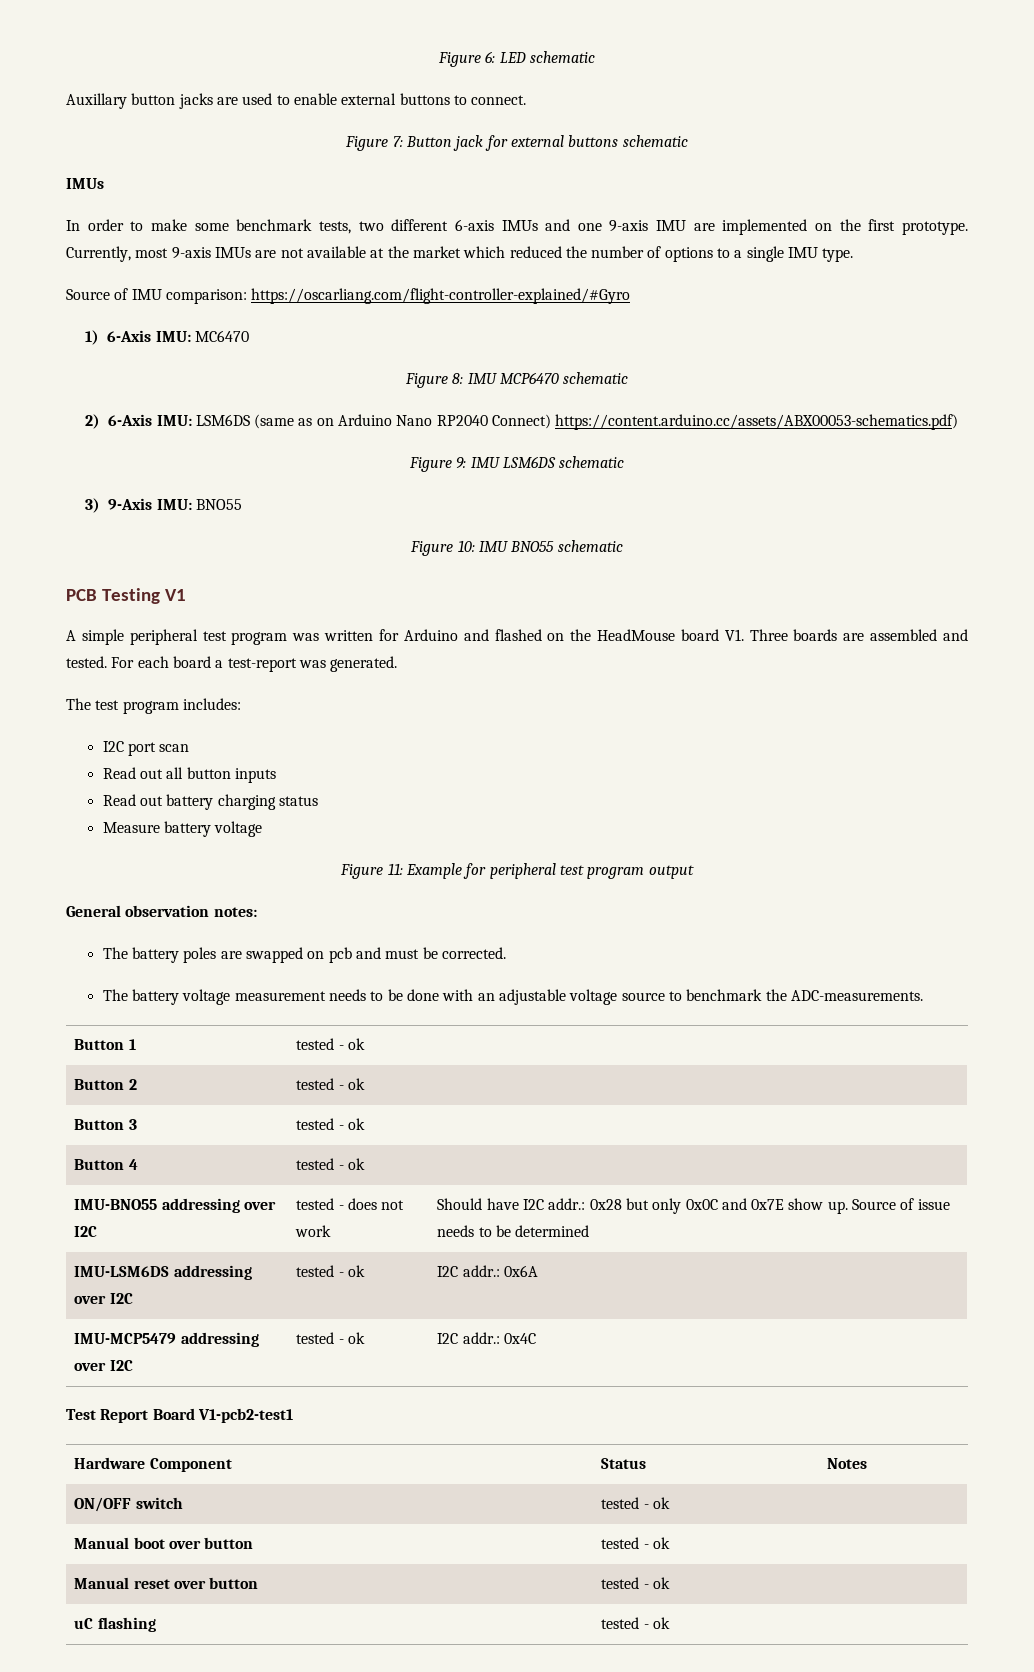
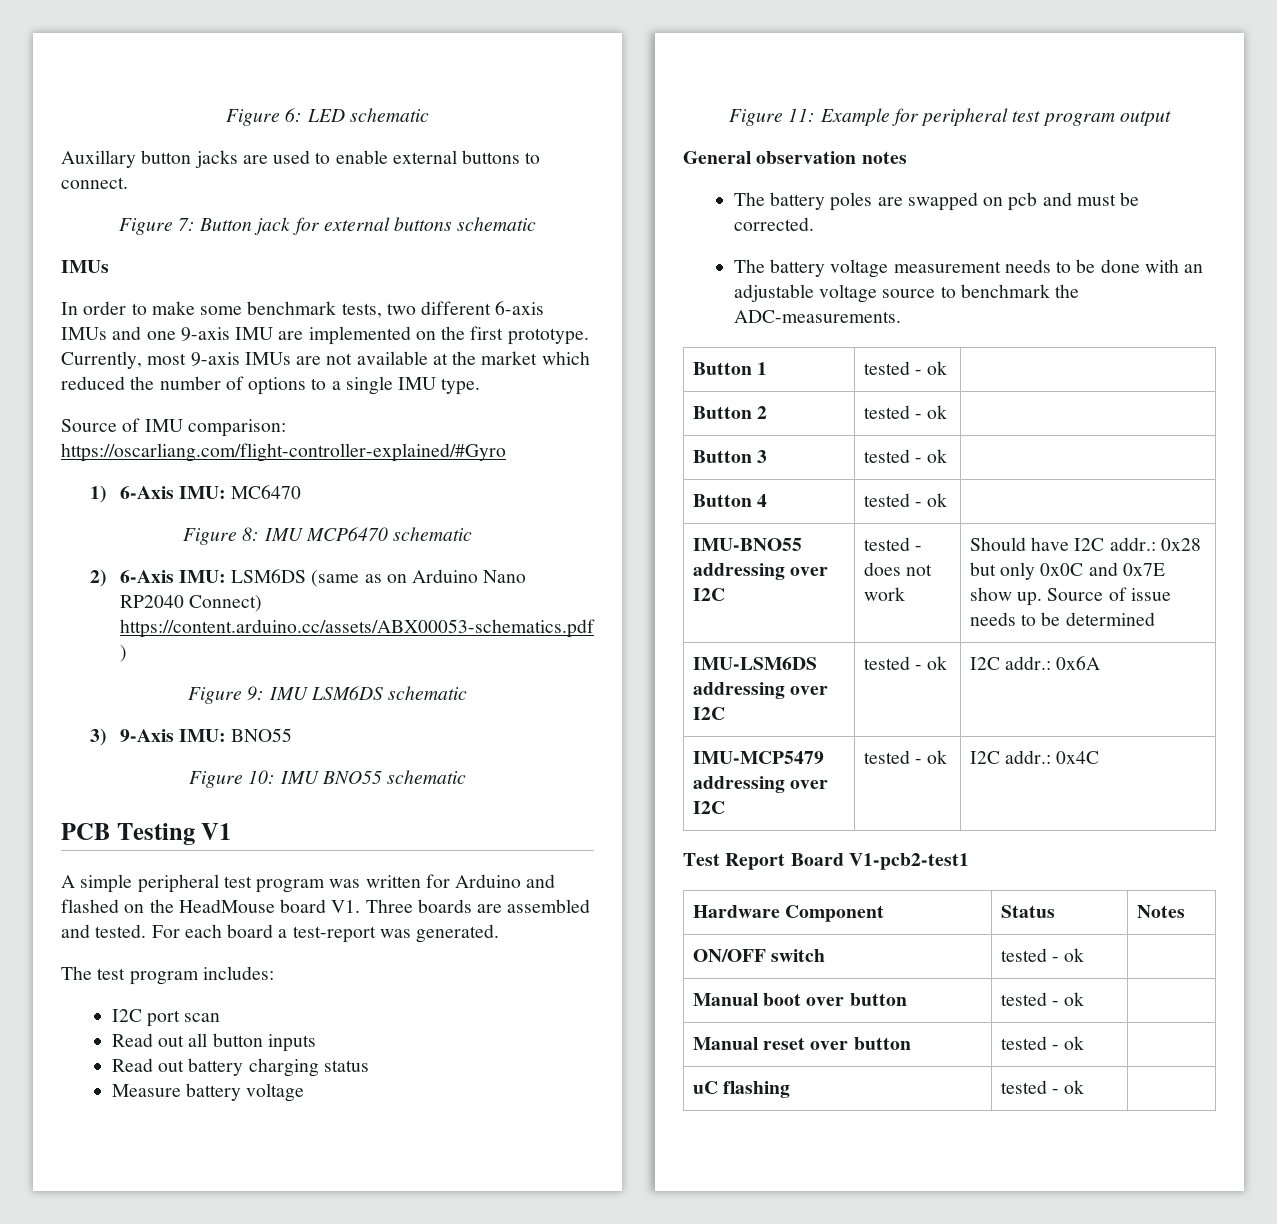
- General observation notes:
+ General observation notes

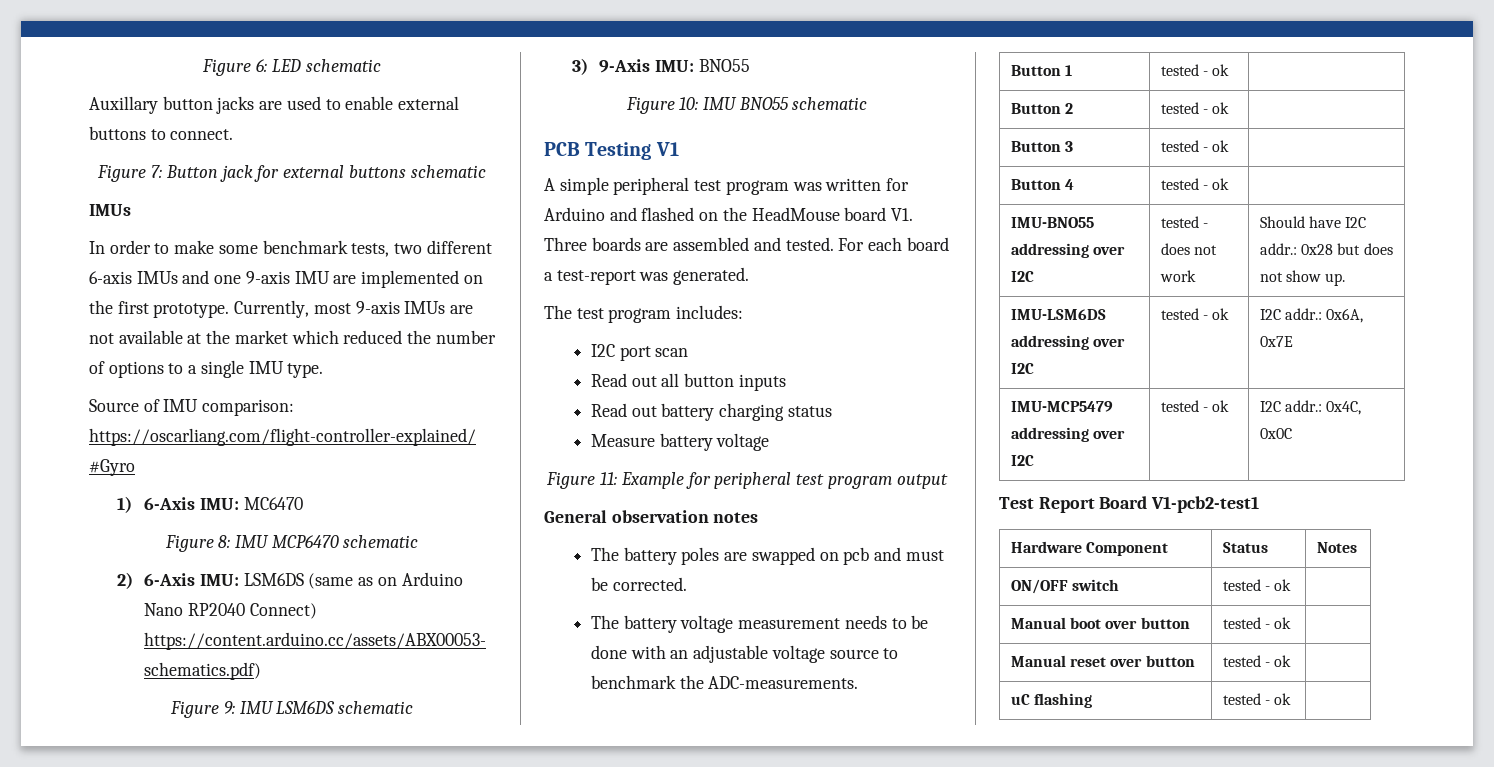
- IMU-BNO55 addressing over I2C | tested - does not work | Should have I2C addr.: 0x28 but only 0x0C and 0x7E show up. Source of issue needs to be determined
+ IMU-BNO55 addressing over I2C | tested - does not work | Should have I2C addr.: 0x28 but does not show up.
- IMU-LSM6DS addressing over I2C | tested - ok | I2C addr.: 0x6A
+ IMU-LSM6DS addressing over I2C | tested - ok | I2C addr.: 0x6A, 0x7E
- IMU-MCP5479 addressing over I2C | tested - ok | I2C addr.: 0x4C
+ IMU-MCP5479 addressing over I2C | tested - ok | I2C addr.: 0x4C, 0x0C

